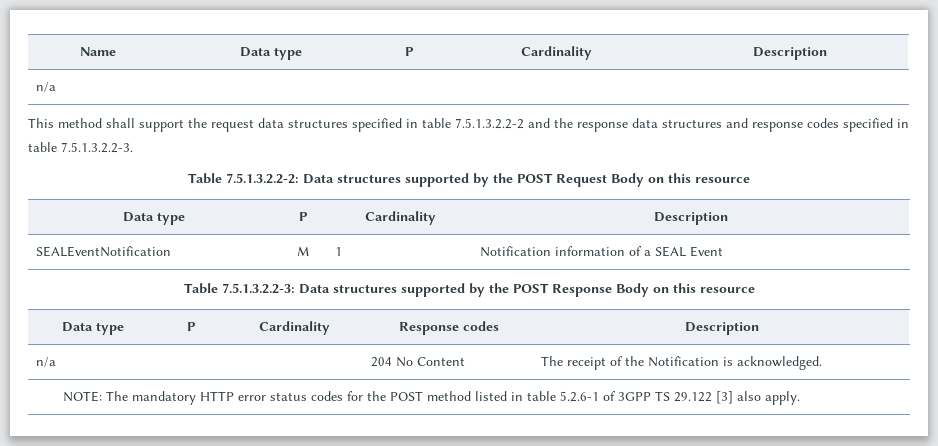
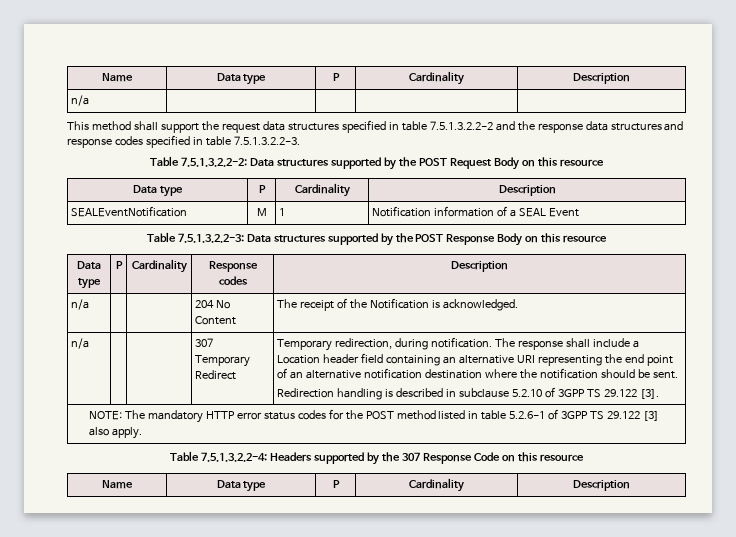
+ n/a | | | 307 Temporary Redirect | Temporary redirection, during notification. The response shall include a Location header field containing an alternative URI representing the end point of an alternative notification destination where the notification should be sent.
+ Redirection handling is described in subclause 5.2.10 of 3GPP TS 29.122 [3].
+ Table 7.5.1.3.2.2-4: Headers supported by the 307 Response Code on this resource
+ Name | Data type | P | Cardinality | Description

